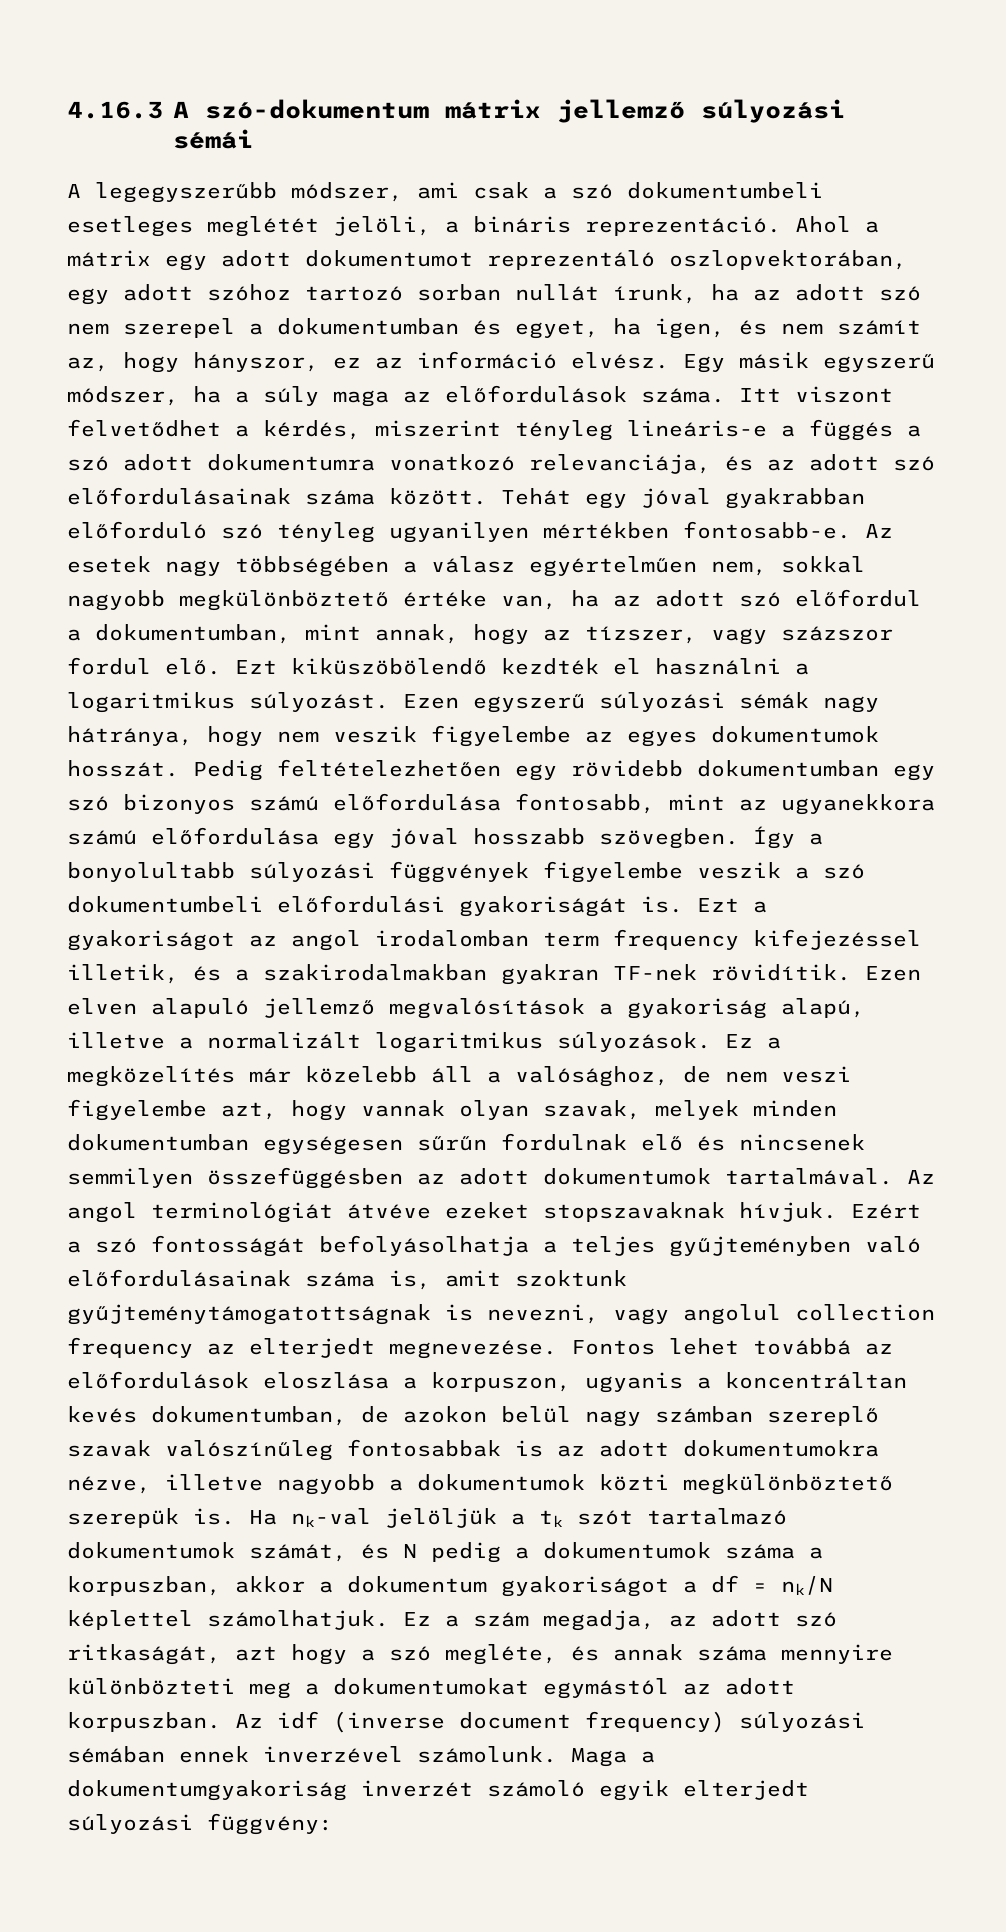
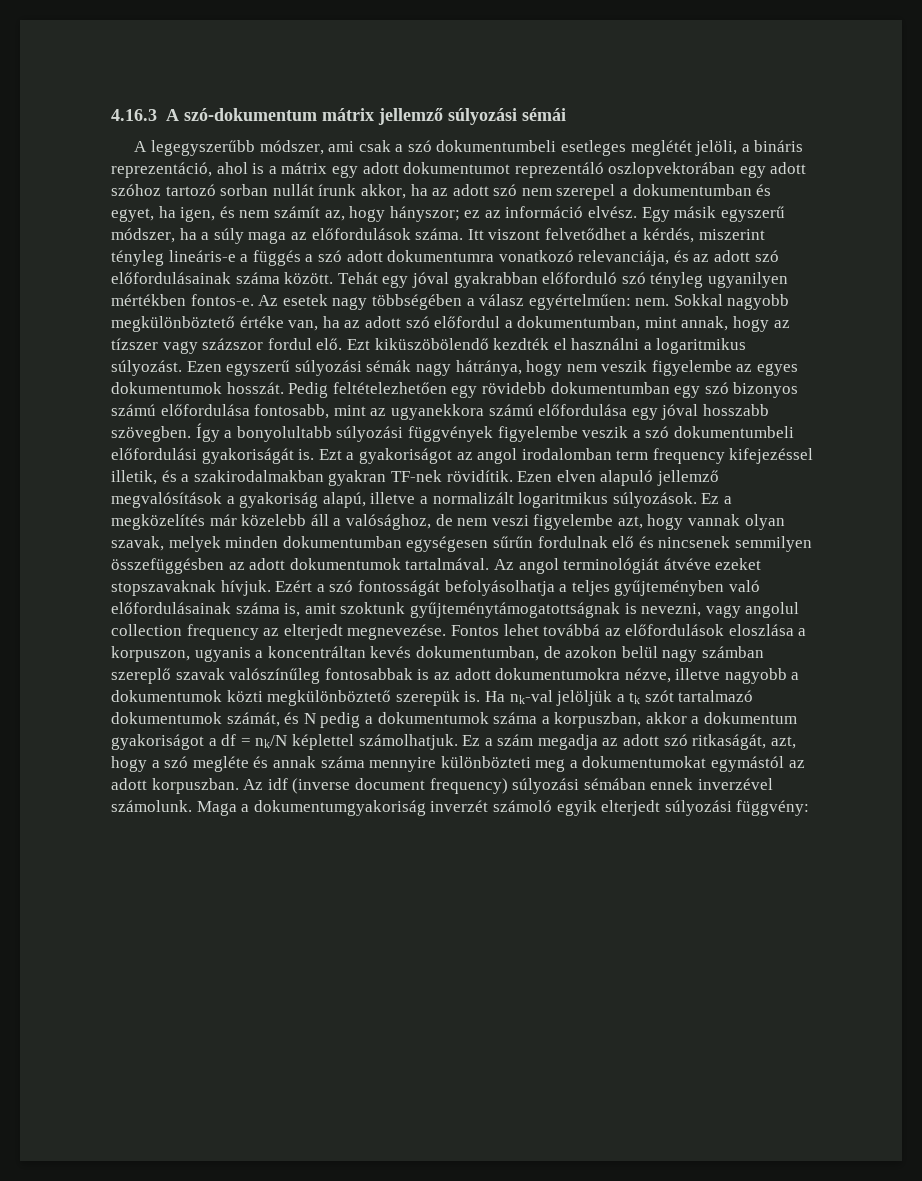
- A legegyszerűbb módszer, ami csak a szó dokumentumbeli esetleges meglétét jelöli, a bináris reprezentáció. Ahol a mátrix egy adott dokumentumot reprezentáló oszlopvektorában, egy adott szóhoz tartozó sorban nullát írunk, ha az adott szó nem szerepel a dokumentumban és egyet, ha igen, és nem számít az, hogy hányszor, ez az információ elvész.
+ A legegyszerűbb módszer, ami csak a szó dokumentumbeli esetleges meglétét jelöli, a bináris reprezentáció, ahol is a mátrix egy adott dokumentumot reprezentáló oszlopvektorában egy adott szóhoz tartozó sorban nullát írunk akkor, ha az adott szó nem szerepel a dokumentumban és egyet, ha igen, és nem számít az, hogy hányszor; ez az információ elvész.
- Tehát egy jóval gyakrabban előforduló szó tényleg ugyanilyen mértékben fontosabb-e.
+ Tehát egy jóval gyakrabban előforduló szó tényleg ugyanilyen mértékben fontos-e.
- Az esetek nagy többségében a válasz egyértelműen nem, sokkal nagyobb megkülönböztető értéke van, ha az adott szó előfordul a dokumentumban, mint annak, hogy az tízszer, vagy százszor fordul elő.
+ Az esetek nagy többségében a válasz egyértelműen: nem. Sokkal nagyobb megkülönböztető értéke van, ha az adott szó előfordul a dokumentumban, mint annak, hogy az tízszer vagy százszor fordul elő.
- Ez a szám megadja, az adott szó ritkaságát, azt hogy a szó megléte, és annak száma mennyire különbözteti meg a dokumentumokat egymástól az adott korpuszban.
+ Ez a szám megadja az adott szó ritkaságát, azt, hogy a szó megléte és annak száma mennyire különbözteti meg a dokumentumokat egymástól az adott korpuszban.

